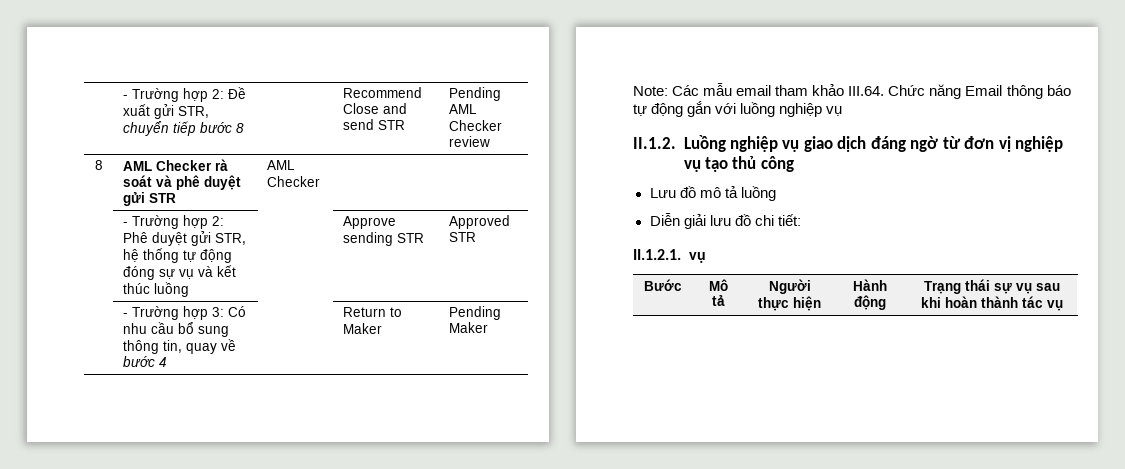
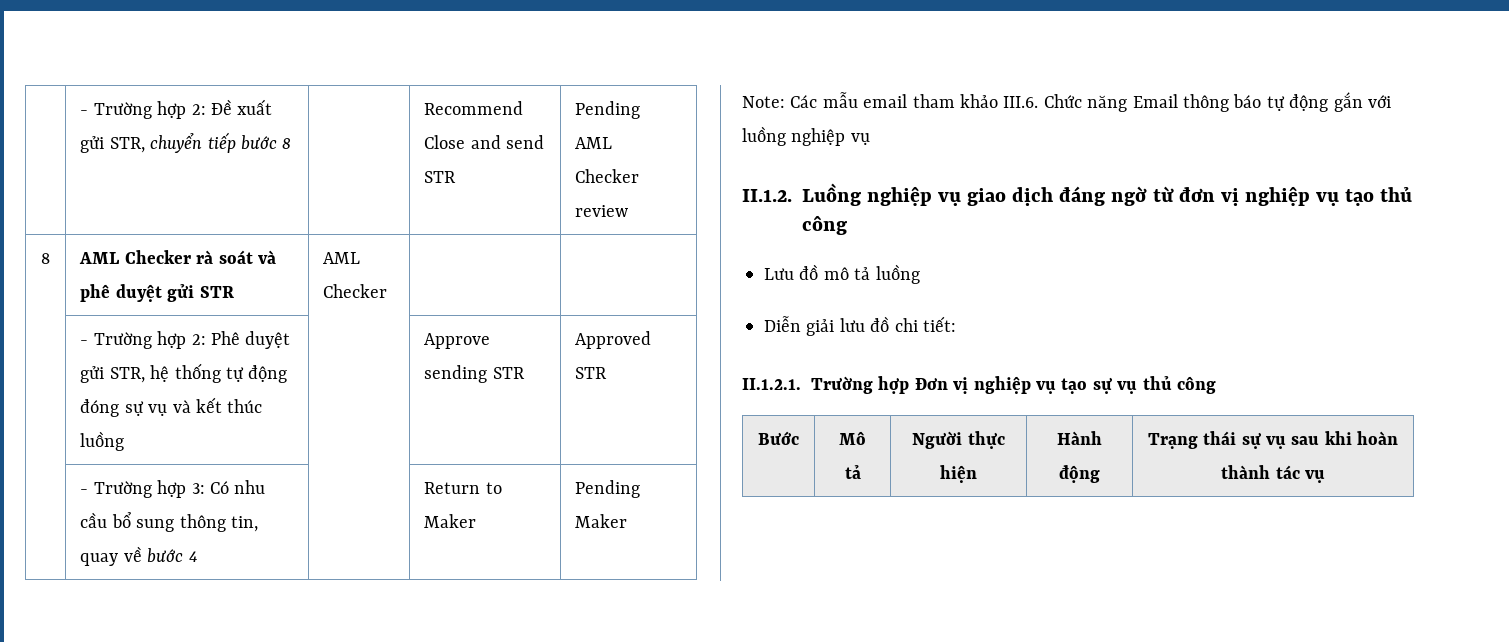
- Note: Các mẫu email tham khảo III.64. Chức năng Email thông báo tự động gắn với luồng nghiệp vụ
+ Note: Các mẫu email tham khảo III.6. Chức năng Email thông báo tự động gắn với luồng nghiệp vụ
- II.1.2.1. vụ
+ II.1.2.1. Trường hợp Đơn vị nghiệp vụ tạo sự vụ thủ công

